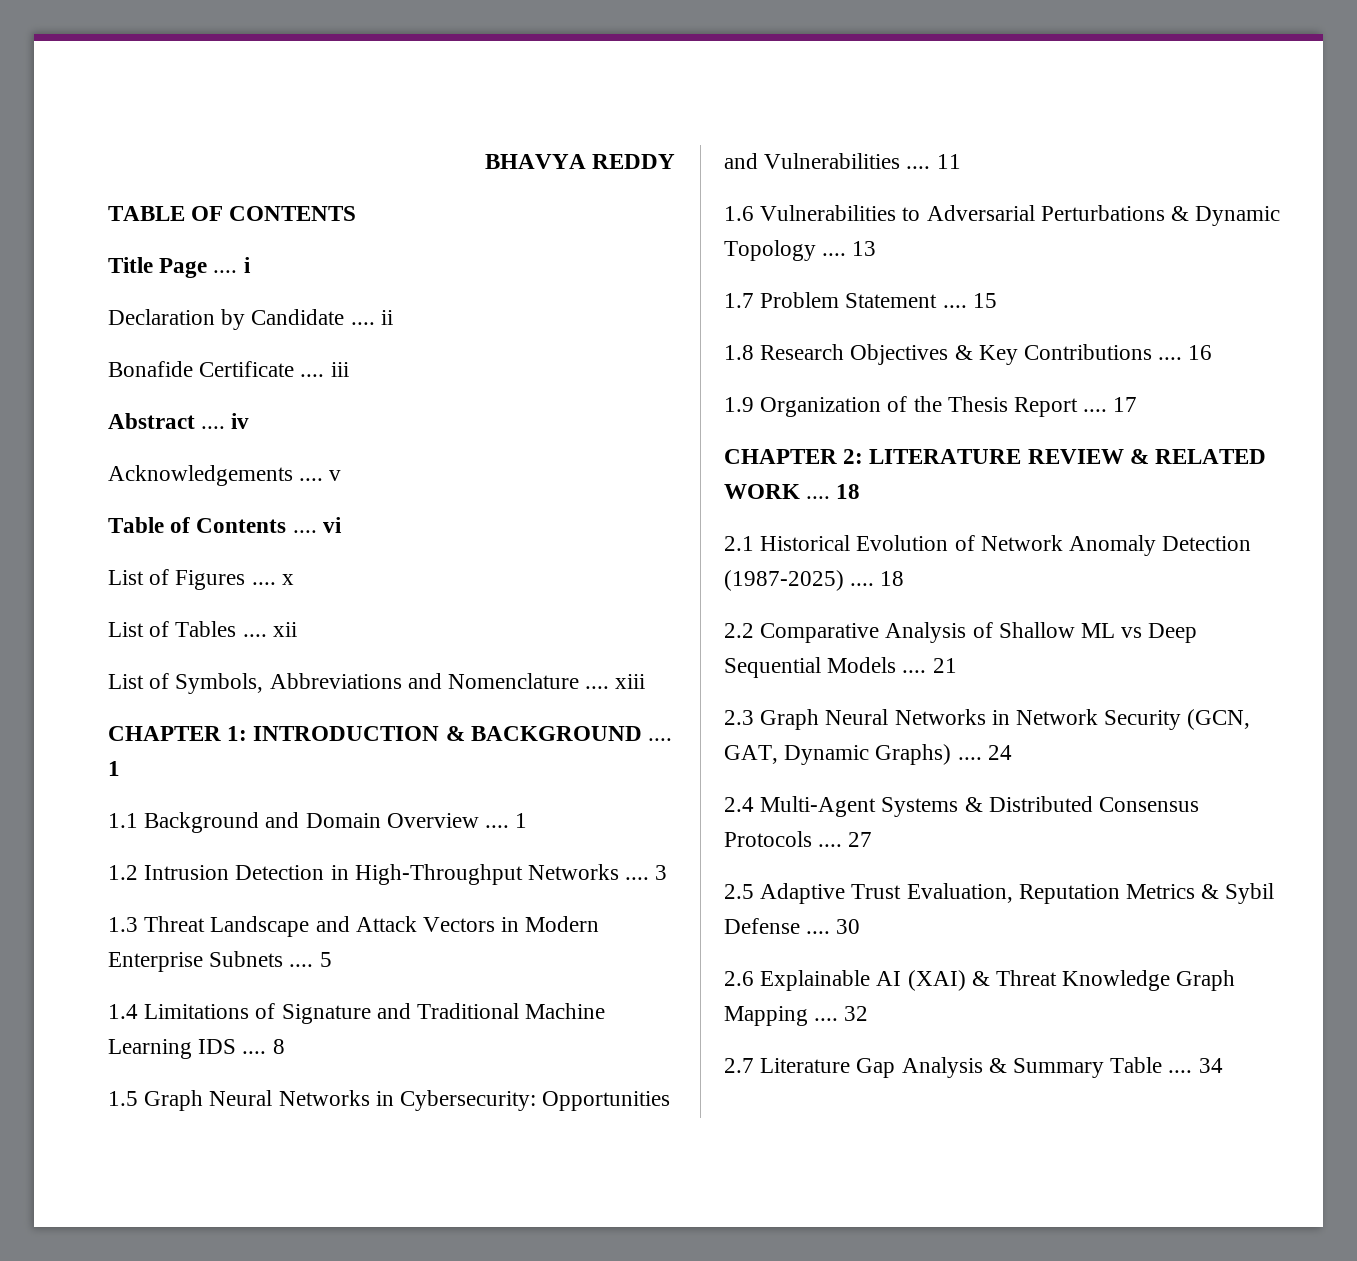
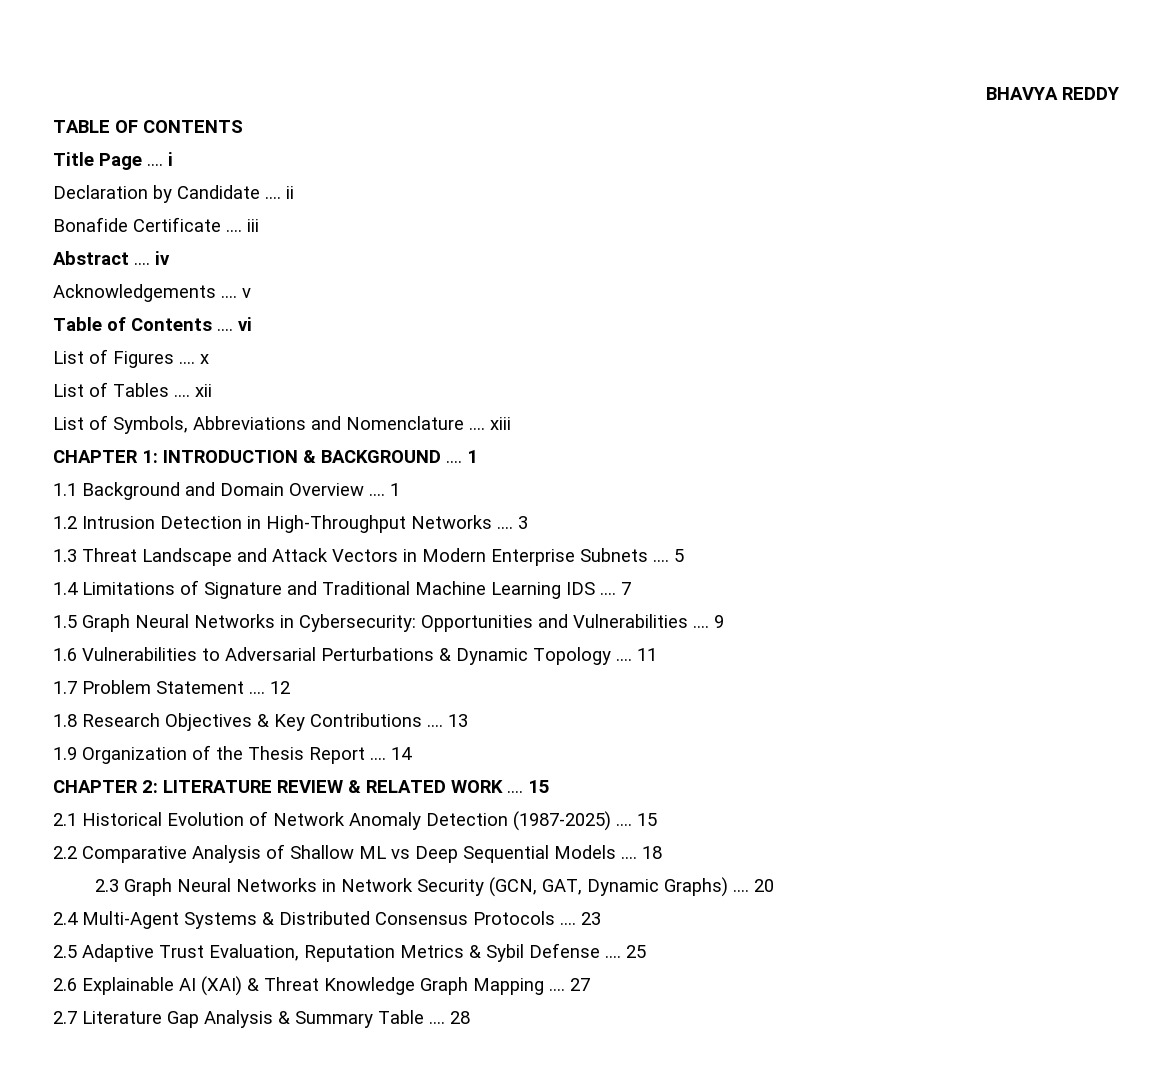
- 8
+ 7
- 11
+ 9
- 13
+ 11
- 15
+ 12
- 16
+ 13
- 17
+ 14
- CHAPTER 2: LITERATURE REVIEW & RELATED WORK .... 18
+ CHAPTER 2: LITERATURE REVIEW & RELATED WORK .... 15
- 2.1 Historical Evolution of Network Anomaly Detection (1987-2025) .... 18
+ 2.1 Historical Evolution of Network Anomaly Detection (1987-2025) .... 15
- 21
+ 18
- 24
+ 20
- 27
+ 23
- 30
+ 25
- 32
+ 27
- 34
+ 28

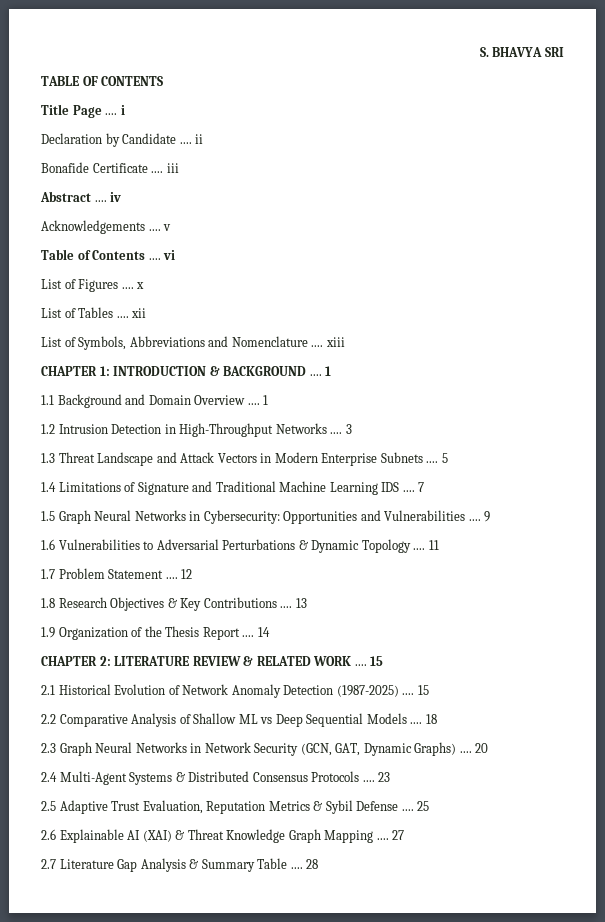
- BHAVYA REDDY
+ S. BHAVYA SRI

